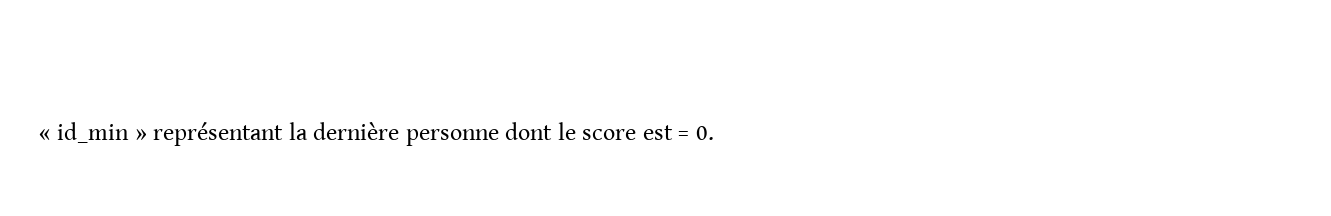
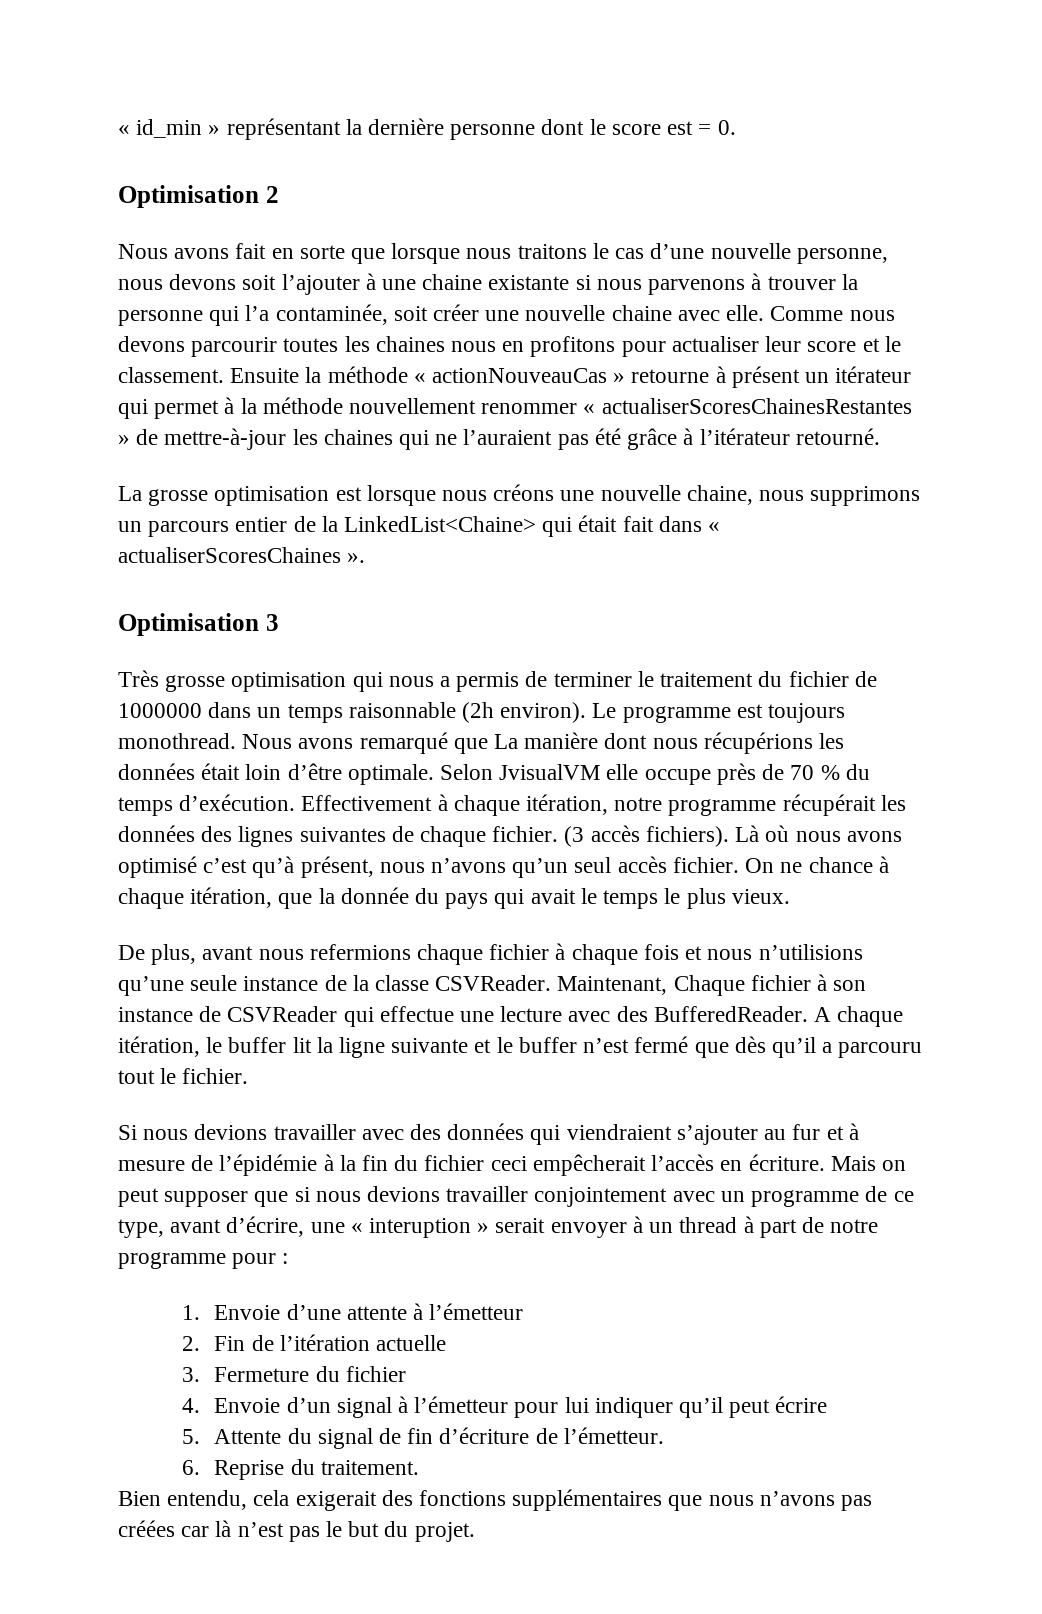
+ Optimisation 2
+ Nous avons fait en sorte que lorsque nous traitons le cas d’une nouvelle personne, nous devons soit l’ajouter à une chaine existante si nous parvenons à trouver la personne qui l’a contaminée, soit créer une nouvelle chaine avec elle. Comme nous devons parcourir toutes les chaines nous en profitons pour actualiser leur score et le classement. Ensuite la méthode « actionNouveauCas » retourne à présent un itérateur qui permet à la méthode nouvellement renommer « actualiserScoresChainesRestantes » de mettre-à-jour les chaines qui ne l’auraient pas été grâce à l’itérateur retourné.
+ La grosse optimisation est lorsque nous créons une nouvelle chaine, nous supprimons un parcours entier de la LinkedList<Chaine> qui était fait dans « actualiserScoresChaines ».
+ Optimisation 3
+ Très grosse optimisation qui nous a permis de terminer le traitement du fichier de 1000000 dans un temps raisonnable (2h environ). Le programme est toujours monothread. Nous avons remarqué que La manière dont nous récupérions les données était loin d’être optimale. Selon JvisualVM elle occupe près de 70 % du temps d’exécution. Effectivement à chaque itération, notre programme récupérait les données des lignes suivantes de chaque fichier. (3 accès fichiers). Là où nous avons optimisé c’est qu’à présent, nous n’avons qu’un seul accès fichier. On ne chance à chaque itération, que la donnée du pays qui avait le temps le plus vieux.
+ De plus, avant nous refermions chaque fichier à chaque fois et nous n’utilisions qu’une seule instance de la classe CSVReader. Maintenant, Chaque fichier à son instance de CSVReader qui effectue une lecture avec des BufferedReader. A chaque itération, le buffer lit la ligne suivante et le buffer n’est fermé que dès qu’il a parcouru tout le fichier.
+ Si nous devions travailler avec des données qui viendraient s’ajouter au fur et à mesure de l’épidémie à la fin du fichier ceci empêcherait l’accès en écriture. Mais on peut supposer que si nous devions travailler conjointement avec un programme de ce type, avant d’écrire, une « interuption » serait envoyer à un thread à part de notre programme pour :
+ 1. Envoie d’une attente à l’émetteur
+ 2. Fin de l’itération actuelle
+ 3. Fermeture du fichier
+ 4. Envoie d’un signal à l’émetteur pour lui indiquer qu’il peut écrire
+ 5. Attente du signal de fin d’écriture de l’émetteur.
+ 6. Reprise du traitement.
+ Bien entendu, cela exigerait des fonctions supplémentaires que nous n’avons pas créées car là n’est pas le but du projet.

